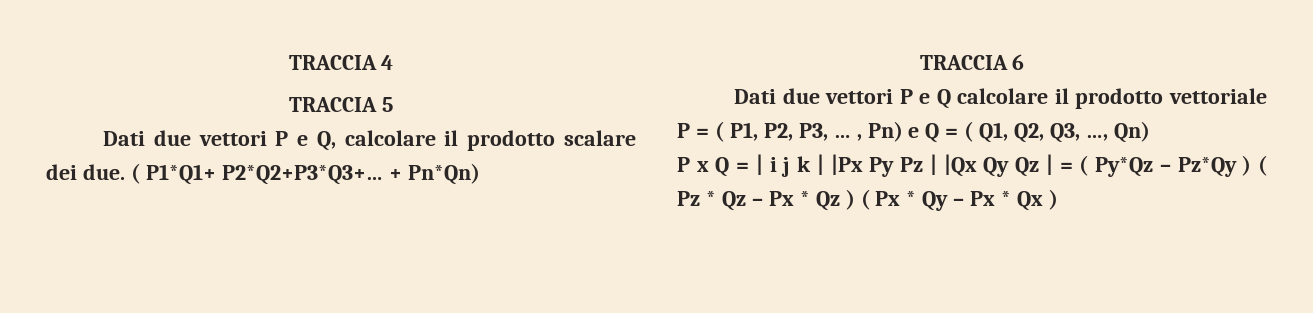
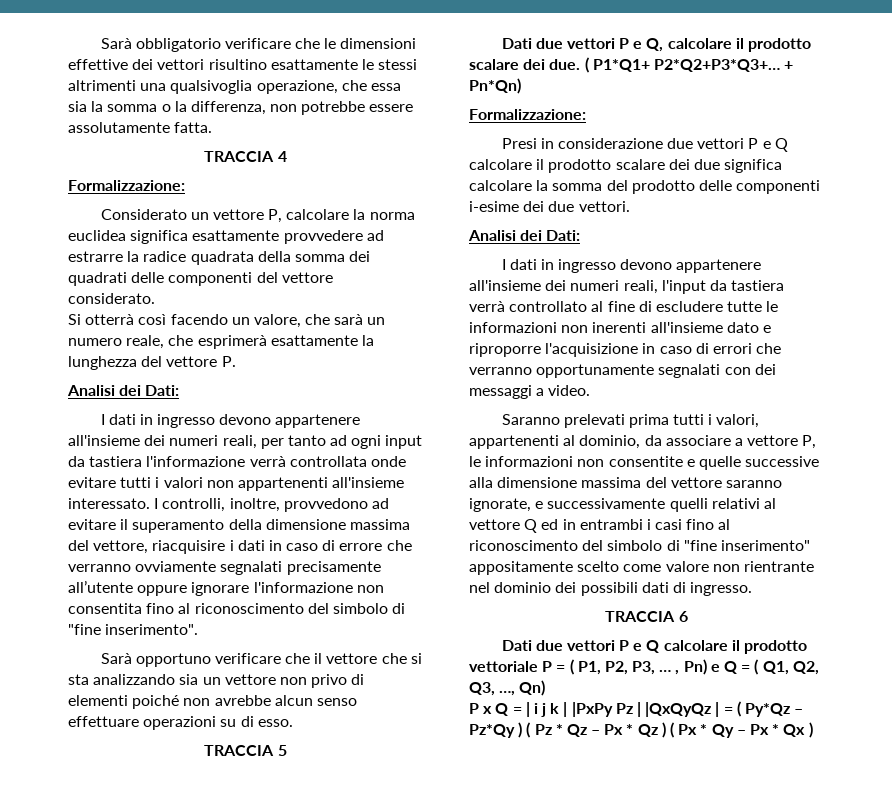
+ Sarà obbligatorio verificare che le dimensioni effettive dei vettori risultino esattamente le stessi altrimenti una qualsivoglia operazione, che essa sia la somma o la differenza, non potrebbe essere assolutamente fatta.
  TRACCIA 4
+ Formalizzazione:
+ Considerato un vettore P, calcolare la norma euclidea significa esattamente provvedere ad estrarre la radice quadrata della somma dei quadrati delle componenti del vettore considerato.
+ Si otterrà così facendo un valore, che sarà un numero reale, che esprimerà esattamente la lunghezza del vettore P.
+ Analisi dei Dati:
+ I dati in ingresso devono appartenere all'insieme dei numeri reali, per tanto ad ogni input da tastiera l'informazione verrà controllata onde evitare tutti i valori non appartenenti all'insieme interessato. I controlli, inoltre, provvedono ad evitare il superamento della dimensione massima del vettore, riacquisire i dati in caso di errore che verranno ovviamente segnalati precisamente all’utente oppure ignorare l'informazione non consentita fino al riconoscimento del simbolo di "fine inserimento".
+ Sarà opportuno verificare che il vettore che si sta analizzando sia un vettore non privo di elementi poiché non avrebbe alcun senso effettuare operazioni su di esso.
  + Pn*Qn)
+ Formalizzazione:
+ Presi in considerazione due vettori P e Q calcolare il prodotto scalare dei due significa calcolare la somma del prodotto delle componenti i-esime dei due vettori.
+ Analisi dei Dati:
+ I dati in ingresso devono appartenere all'insieme dei numeri reali, l'input da tastiera verrà controllato al fine di escludere tutte le informazioni non inerenti all'insieme dato e riproporre l'acquisizione in caso di errori che verranno opportunamente segnalati con dei messaggi a video.
+ Saranno prelevati prima tutti i valori, appartenenti al dominio, da associare a vettore P, le informazioni non consentite e quelle successive alla dimensione massima del vettore saranno ignorate, e successivamente quelli relativi al vettore Q ed in entrambi i casi fino al riconoscimento del simbolo di "fine inserimento" appositamente scelto come valore non rientrante nel dominio dei possibili dati di ingresso.
- P x Q = | i j k | |Px Py Pz | |Qx Qy Qz | = ( Py*Qz – Pz*Qy ) ( Pz * Qz – Px * Qz ) ( Px * Qy – Px * Qx )
+ P x Q = | i j k | |PxPy Pz | |QxQyQz | = ( Py*Qz – Pz*Qy ) ( Pz * Qz – Px * Qz ) ( Px * Qy – Px * Qx )

